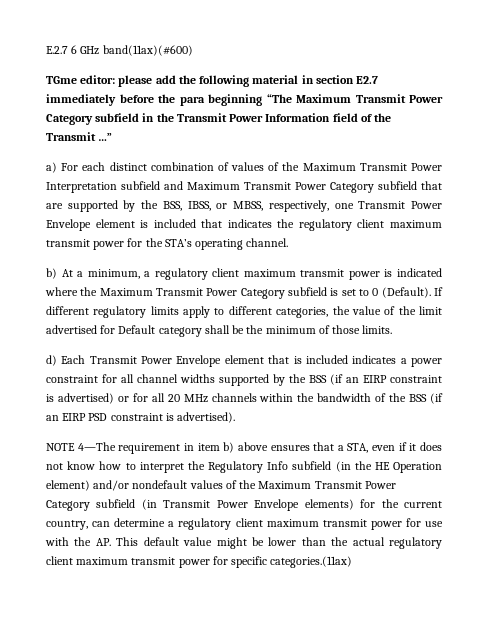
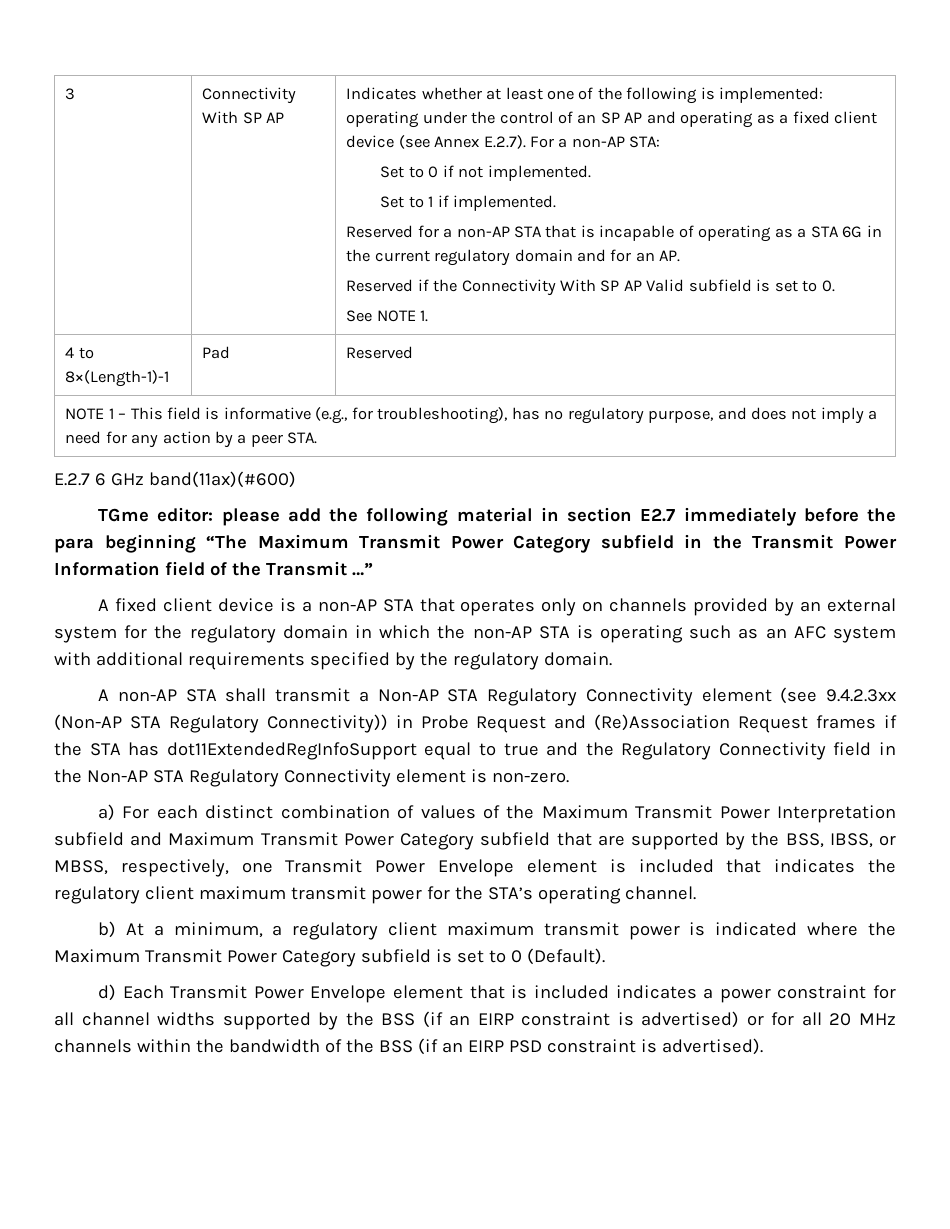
+ 3 | Connectivity With SP AP | Indicates whether at least one of the following is implemented: operating under the control of an SP AP and operating as a fixed client device (see Annex E.2.7). For a non-AP STA:
+ Set to 0 if not implemented.
+ Set to 1 if implemented.
+ Reserved for a non-AP STA that is incapable of operating as a STA 6G in the current regulatory domain and for an AP.
+ Reserved if the Connectivity With SP AP Valid subfield is set to 0.
+ See NOTE 1.
+ 4 to 8×(Length-1)-1 | Pad | Reserved
+ NOTE 1 – This field is informative (e.g., for troubleshooting), has no regulatory purpose, and does not imply a need for any action by a peer STA.
+ A fixed client device is a non-AP STA that operates only on channels provided by an external system for the regulatory domain in which the non-AP STA is operating such as an AFC system with additional requirements specified by the regulatory domain.
+ A non-AP STA shall transmit a Non-AP STA Regulatory Connectivity element (see 9.4.2.3xx (Non-AP STA Regulatory Connectivity)) in Probe Request and (Re)Association Request frames if the STA has dot11ExtendedRegInfoSupport equal to true and the Regulatory Connectivity field in the Non-AP STA Regulatory Connectivity element is non-zero.
- If different regulatory limits apply to different categories, the value of the limit advertised for Default category shall be the minimum of those limits.
- NOTE 4—The requirement in item b) above ensures that a STA, even if it does not know how to interpret the Regulatory Info subfield (in the HE Operation element) and/or nondefault values of the Maximum Transmit Power Category subfield (in Transmit Power Envelope elements) for the current country, can determine a regulatory client maximum transmit power for use with the AP. This default value might be lower than the actual regulatory client maximum transmit power for specific categories.(11ax)

